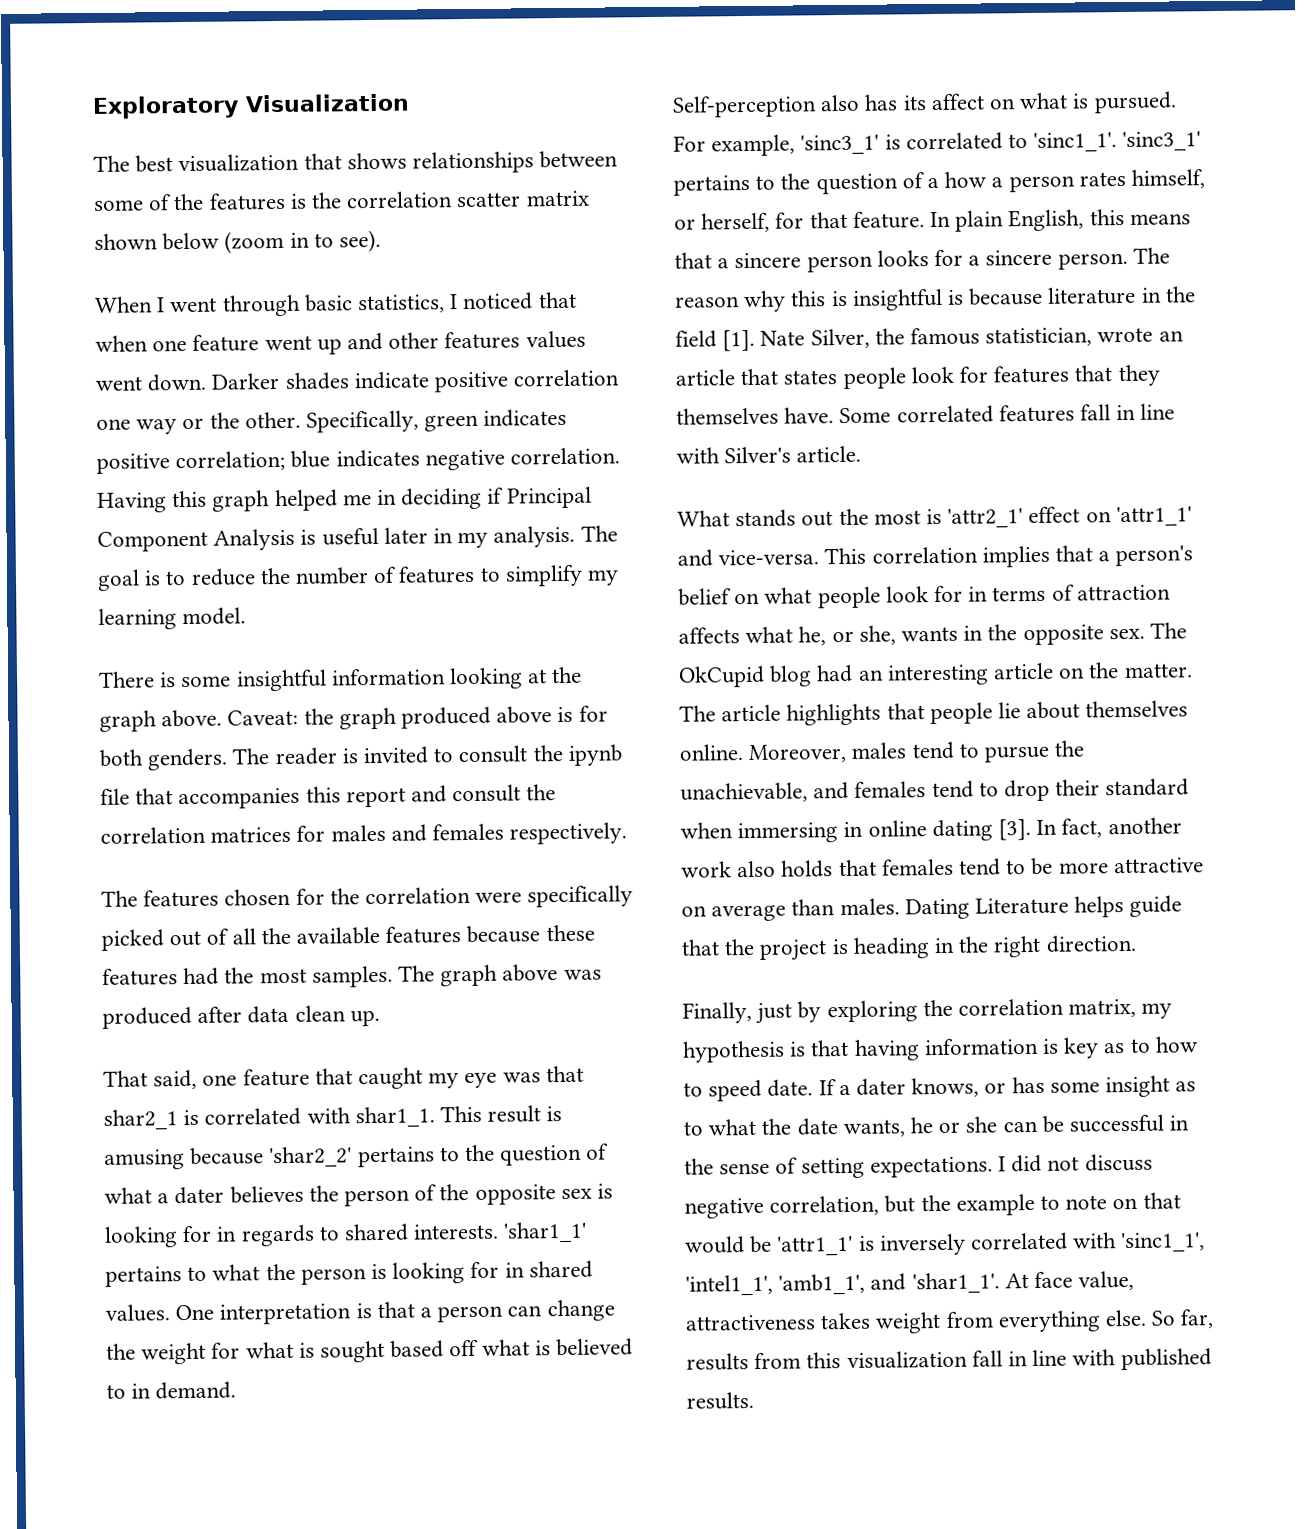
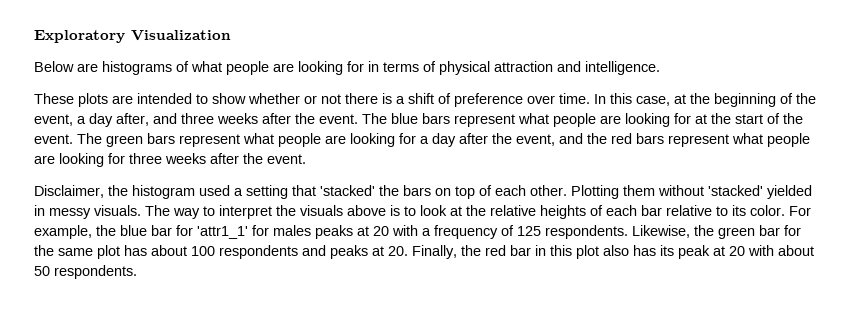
- The best visualization that shows relationships between some of the features is the correlation scatter matrix shown below (zoom in to see).
- When I went through basic statistics, I noticed that when one feature went up and other features values went down. Darker shades indicate positive correlation one way or the other. Specifically, green indicates positive correlation; blue indicates negative correlation. Having this graph helped me in deciding if Principal Component Analysis is useful later in my analysis. The goal is to reduce the number of features to simplify my learning model.
- There is some insightful information looking at the graph above. Caveat: the graph produced above is for both genders. The reader is invited to consult the ipynb file that accompanies this report and consult the correlation matrices for males and females respectively.
- The features chosen for the correlation were specifically picked out of all the available features because these features had the most samples. The graph above was produced after data clean up.
- That said, one feature that caught my eye was that shar2_1 is correlated with shar1_1. This result is amusing because 'shar2_2' pertains to the question of what a dater believes the person of the opposite sex is looking for in regards to shared interests. 'shar1_1' pertains to what the person is looking for in shared values. One interpretation is that a person can change the weight for what is sought based off what is believed to in demand.
- Self-perception also has its affect on what is pursued. For example, 'sinc3_1' is correlated to 'sinc1_1'. 'sinc3_1' pertains to the question of a how a person rates himself, or herself, for that feature. In plain English, this means that a sincere person looks for a sincere person. The reason why this is insightful is because literature in the field [1]. Nate Silver, the famous statistician, wrote an article that states people look for features that they themselves have. Some correlated features fall in line with Silver's article.
- What stands out the most is 'attr2_1' effect on 'attr1_1' and vice-versa. This correlation implies that a person's belief on what people look for in terms of attraction affects what he, or she, wants in the opposite sex. The OkCupid blog had an interesting article on the matter. The article highlights that people lie about themselves online. Moreover, males tend to pursue the unachievable, and females tend to drop their standard when immersing in online dating [3]. In fact, another work also holds that females tend to be more attractive on average than males. Dating Literature helps guide that the project is heading in the right direction.
- Finally, just by exploring the correlation matrix, my hypothesis is that having information is key as to how to speed date. If a dater knows, or has some insight as to what the date wants, he or she can be successful in the sense of setting expectations. I did not discuss negative correlation, but the example to note on that would be 'attr1_1' is inversely correlated with 'sinc1_1', 'intel1_1', 'amb1_1', and 'shar1_1'. At face value, attractiveness takes weight from everything else. So far, results from this visualization fall in line with published results.
+ Below are histograms of what people are looking for in terms of physical attraction and intelligence.
+ These plots are intended to show whether or not there is a shift of preference over time. In this case, at the beginning of the event, a day after, and three weeks after the event. The blue bars represent what people are looking for at the start of the event. The green bars represent what people are looking for a day after the event, and the red bars represent what people are looking for three weeks after the event.
+ Disclaimer, the histogram used a setting that 'stacked' the bars on top of each other. Plotting them without 'stacked' yielded in messy visuals. The way to interpret the visuals above is to look at the relative heights of each bar relative to its color. For example, the blue bar for 'attr1_1' for males peaks at 20 with a frequency of 125 respondents. Likewise, the green bar for the same plot has about 100 respondents and peaks at 20. Finally, the red bar in this plot also has its peak at 20 with about 50 respondents.

